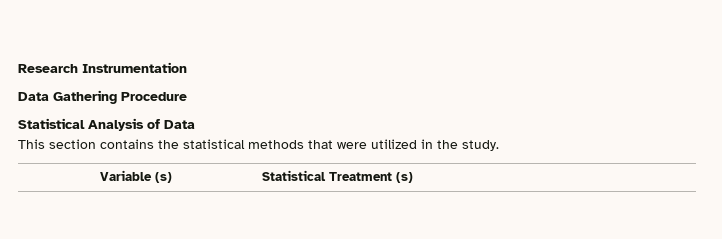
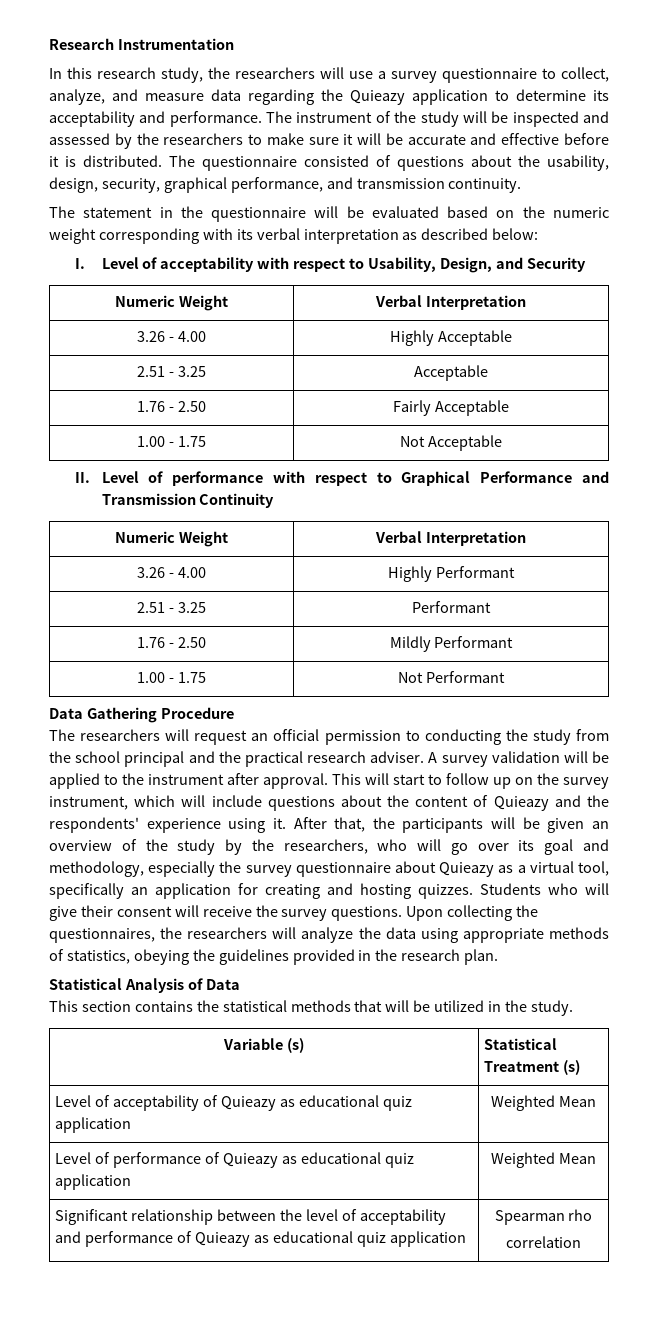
+ In this research study, the researchers will use a survey questionnaire to collect, analyze, and measure data regarding the Quieazy application to determine its acceptability and performance. The instrument of the study will be inspected and assessed by the researchers to make sure it will be accurate and effective before it is distributed. The questionnaire consisted of questions about the usability, design, security, graphical performance, and transmission continuity.
+ The statement in the questionnaire will be evaluated based on the numeric weight corresponding with its verbal interpretation as described below:
+ I. Level of acceptability with respect to Usability, Design, and Security
+ Numeric Weight | Verbal Interpretation
+ 3.26 - 4.00 | Highly Acceptable
+ 2.51 - 3.25 | Acceptable
+ 1.76 - 2.50 | Fairly Acceptable
+ 1.00 - 1.75 | Not Acceptable
+ II. Level of performance with respect to Graphical Performance and Transmission Continuity
+ Numeric Weight | Verbal Interpretation
+ 3.26 - 4.00 | Highly Performant
+ 2.51 - 3.25 | Performant
+ 1.76 - 2.50 | Mildly Performant
+ 1.00 - 1.75 | Not Performant
  Data Gathering Procedure
+ The researchers will request an official permission to conducting the study from the school principal and the practical research adviser. A survey validation will be applied to the instrument after approval. This will start to follow up on the survey instrument, which will include questions about the content of Quieazy and the respondents' experience using it. After that, the participants will be given an overview of the study by the researchers, who will go over its goal and methodology, especially the survey questionnaire about Quieazy as a virtual tool, specifically an application for creating and hosting quizzes. Students who will give their consent will receive the survey questions. Upon collecting the questionnaires, the researchers will analyze the data using appropriate methods of statistics, obeying the guidelines provided in the research plan.
- This section contains the statistical methods that were utilized in the study.
+ This section contains the statistical methods that will be utilized in the study.
+ Level of acceptability of Quieazy as educational quiz application | Weighted Mean
+ Level of performance of Quieazy as educational quiz application | Weighted Mean
+ Significant relationship between the level of acceptability and performance of Quieazy as educational quiz application | Spearman rho
+ correlation

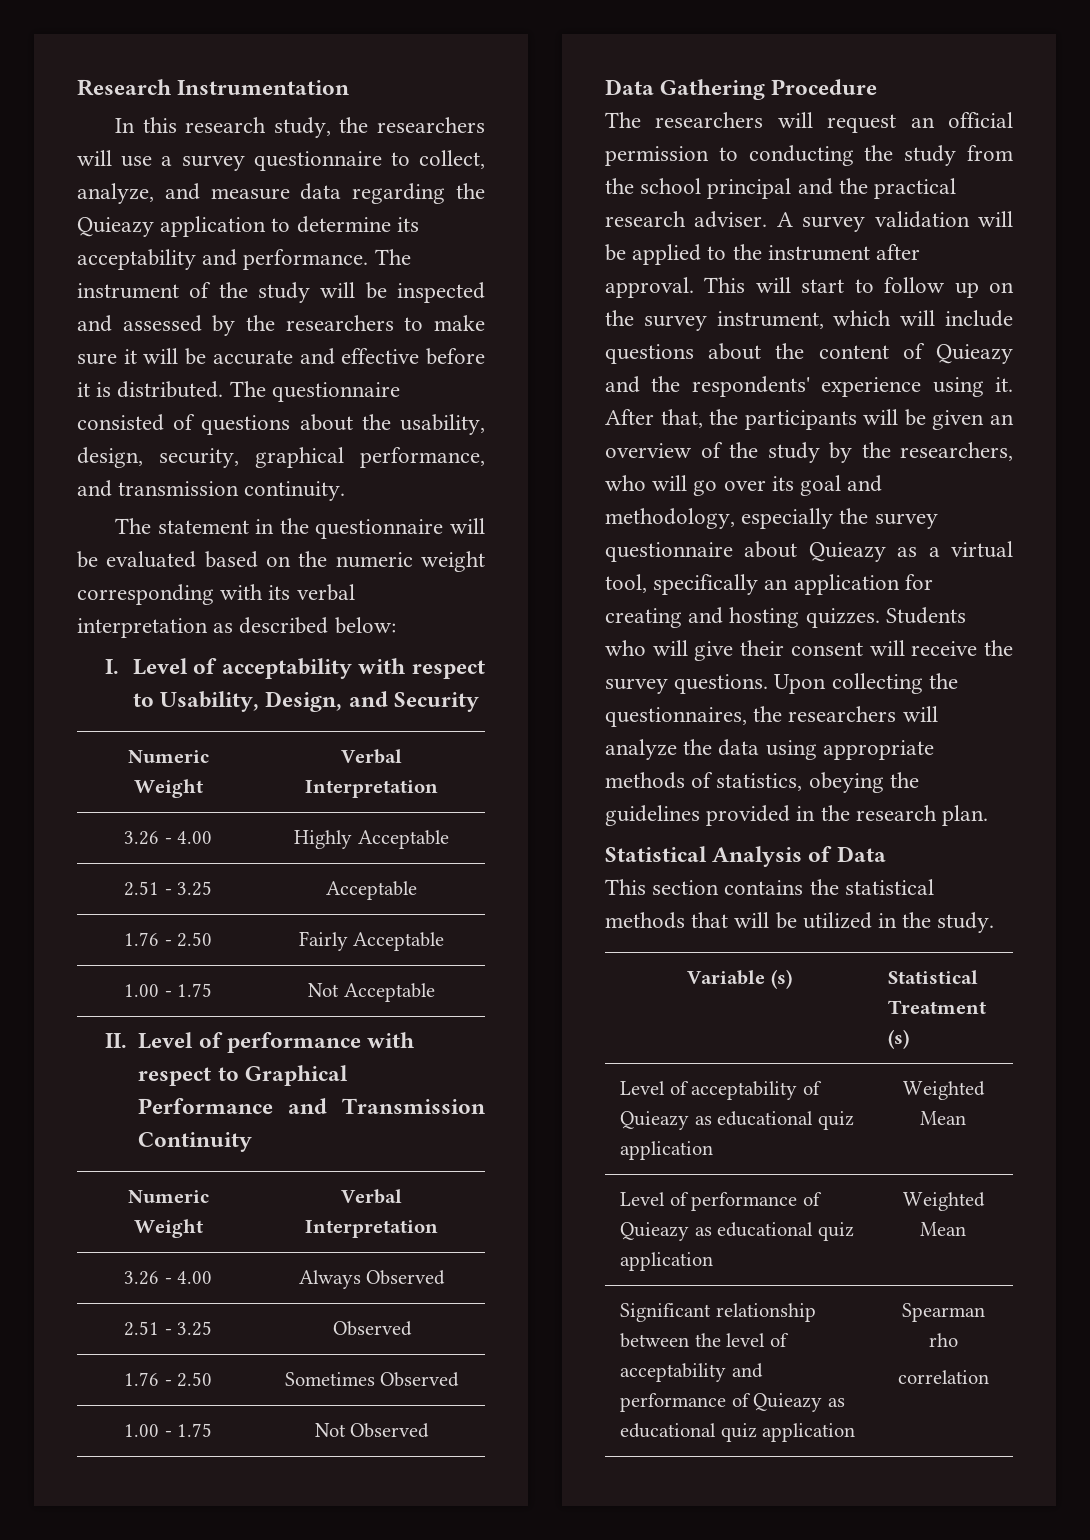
- 3.26 - 4.00 | Highly Performant
- 2.51 - 3.25 | Performant
- 1.76 - 2.50 | Mildly Performant
- 1.00 - 1.75 | Not Performant
+ 3.26 - 4.00 | Always Observed
+ 2.51 - 3.25 | Observed
+ 1.76 - 2.50 | Sometimes Observed
+ 1.00 - 1.75 | Not Observed

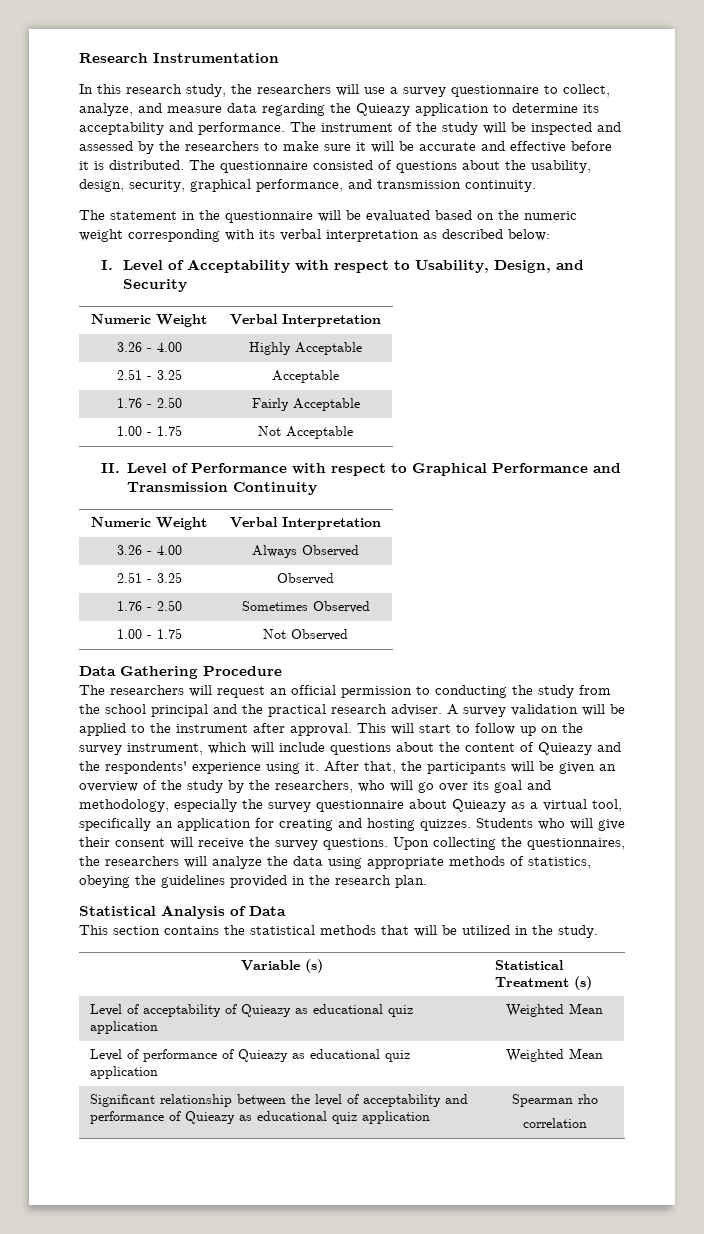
- I. Level of acceptability with respect to Usability, Design, and Security
+ I. Level of Acceptability with respect to Usability, Design, and Security
- II. Level of performance with respect to Graphical Performance and Transmission Continuity
+ II. Level of Performance with respect to Graphical Performance and Transmission Continuity

